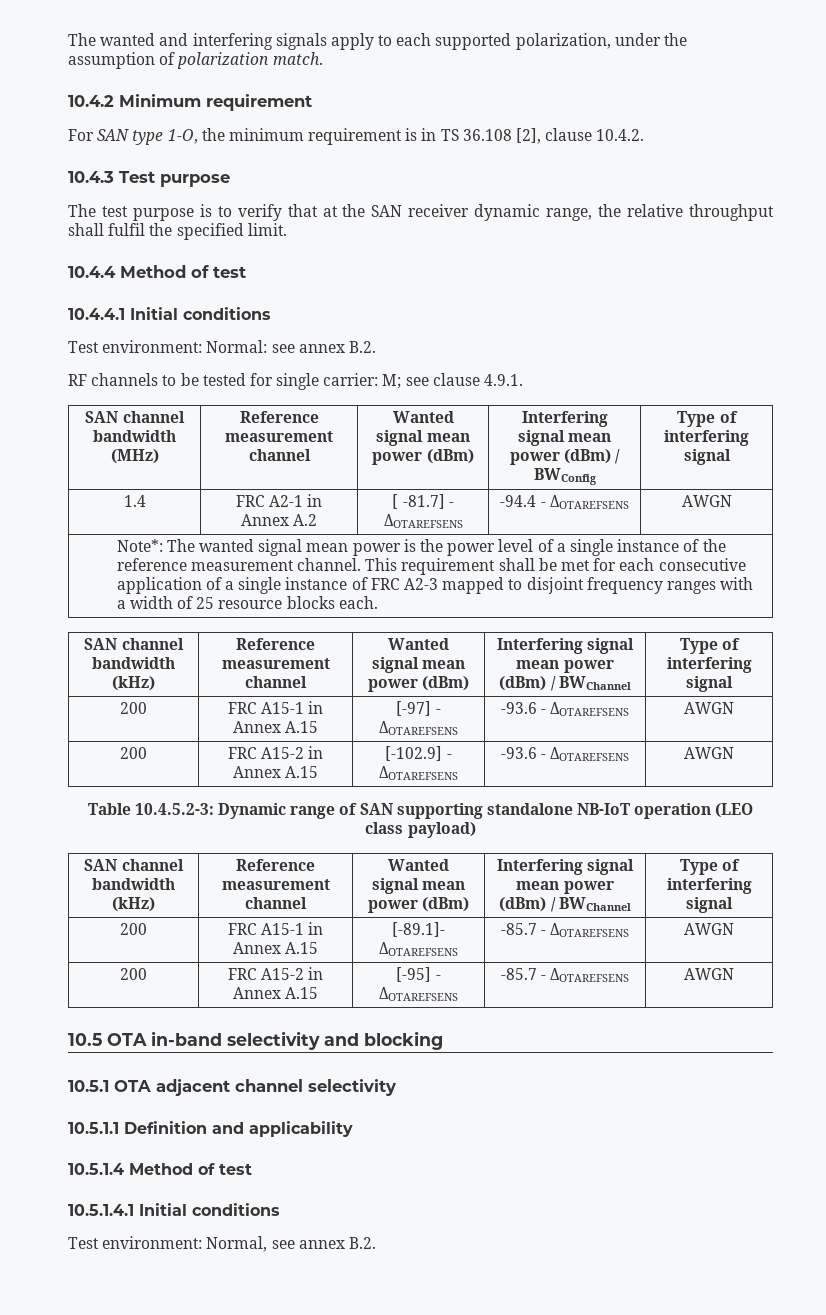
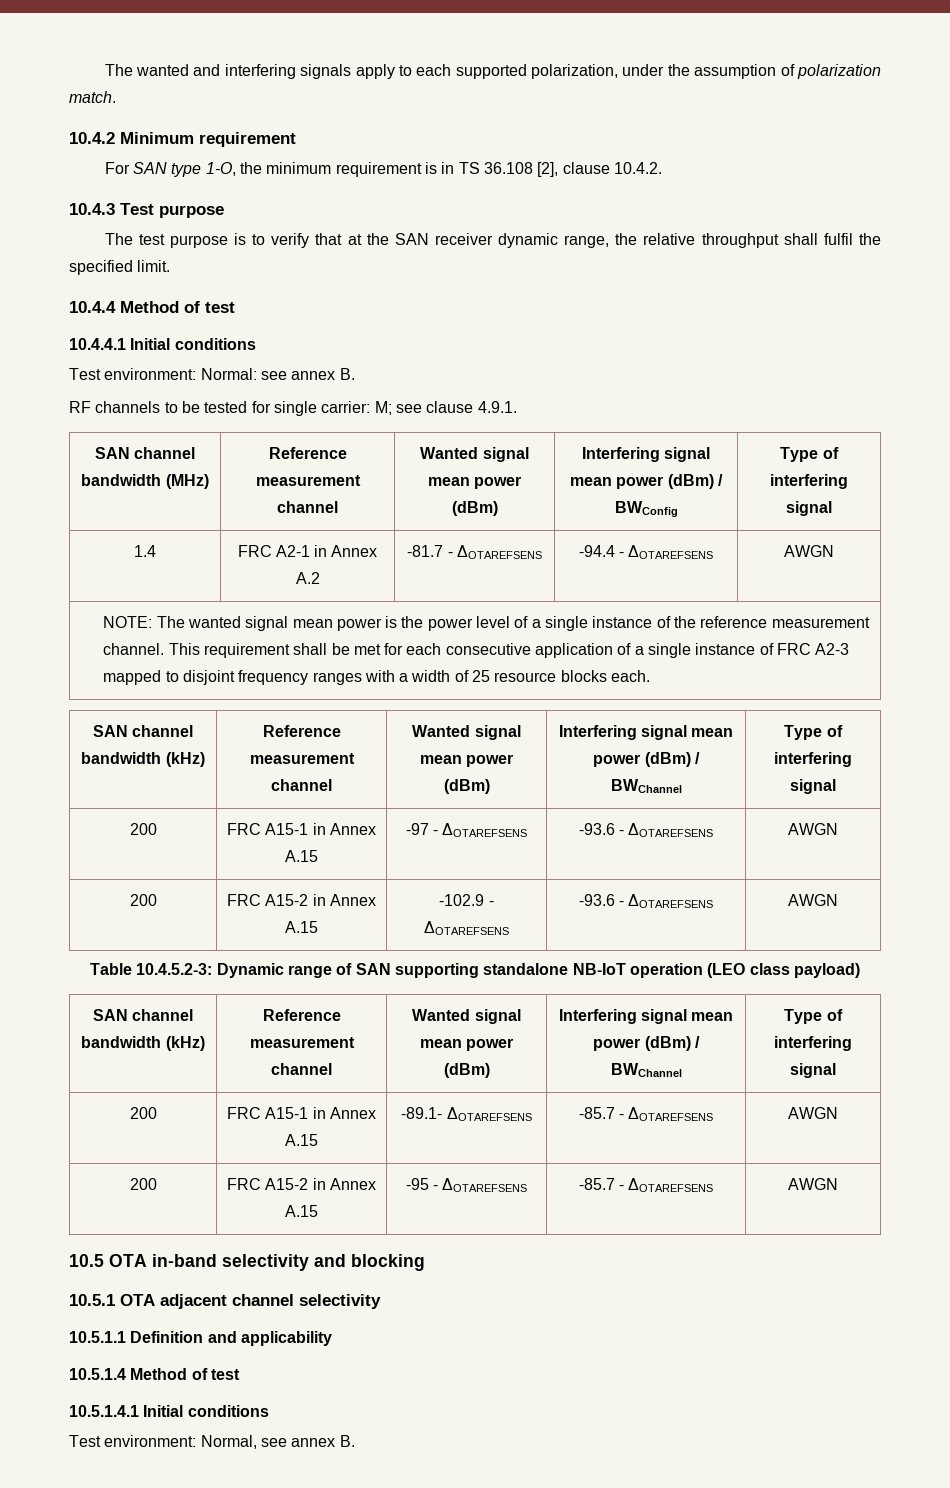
- Test environment: Normal: see annex B.2.
+ Test environment: Normal: see annex B.
- 1.4 | FRC A2-1 in Annex A.2 | [ -81.7] - ΔOTAREFSENS | -94.4 - ΔOTAREFSENS | AWGN
+ 1.4 | FRC A2-1 in Annex A.2 | -81.7 - ΔOTAREFSENS | -94.4 - ΔOTAREFSENS | AWGN
- Note*: The wanted signal mean power is the power level of a single instance of the reference measurement channel.
+ NOTE: The wanted signal mean power is the power level of a single instance of the reference measurement channel.
- 200 | FRC A15-1 in Annex A.15 | [-97] - ΔOTAREFSENS | -93.6 - ΔOTAREFSENS | AWGN
+ 200 | FRC A15-1 in Annex A.15 | -97 - ΔOTAREFSENS | -93.6 - ΔOTAREFSENS | AWGN
- 200 | FRC A15-2 in Annex A.15 | [-102.9] - ΔOTAREFSENS | -93.6 - ΔOTAREFSENS | AWGN
+ 200 | FRC A15-2 in Annex A.15 | -102.9 - ΔOTAREFSENS | -93.6 - ΔOTAREFSENS | AWGN
- 200 | FRC A15-1 in Annex A.15 | [-89.1]- ΔOTAREFSENS | -85.7 - ΔOTAREFSENS | AWGN
+ 200 | FRC A15-1 in Annex A.15 | -89.1- ΔOTAREFSENS | -85.7 - ΔOTAREFSENS | AWGN
- 200 | FRC A15-2 in Annex A.15 | [-95] - ΔOTAREFSENS | -85.7 - ΔOTAREFSENS | AWGN
+ 200 | FRC A15-2 in Annex A.15 | -95 - ΔOTAREFSENS | -85.7 - ΔOTAREFSENS | AWGN
- Test environment: Normal, see annex B.2.
+ Test environment: Normal, see annex B.

